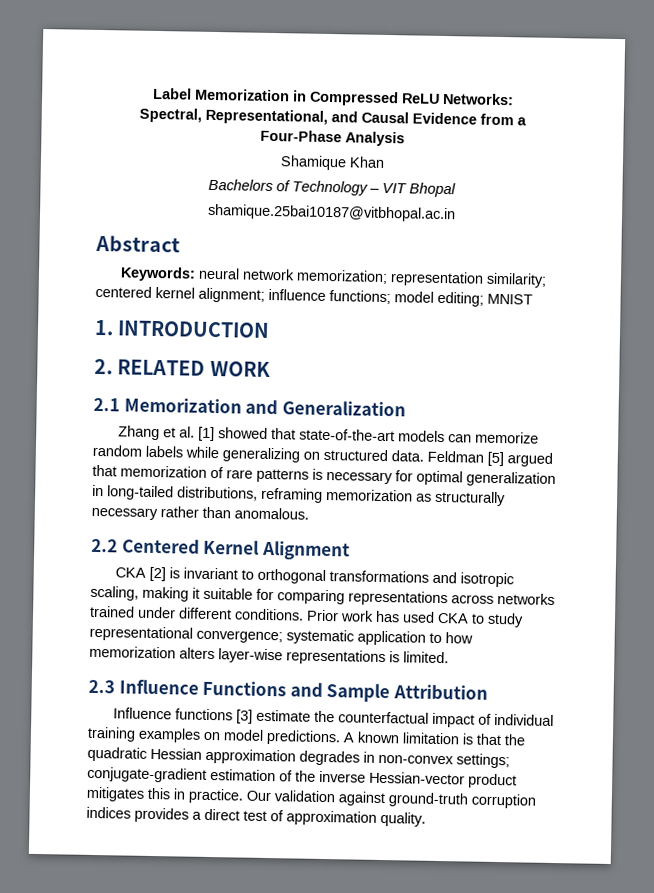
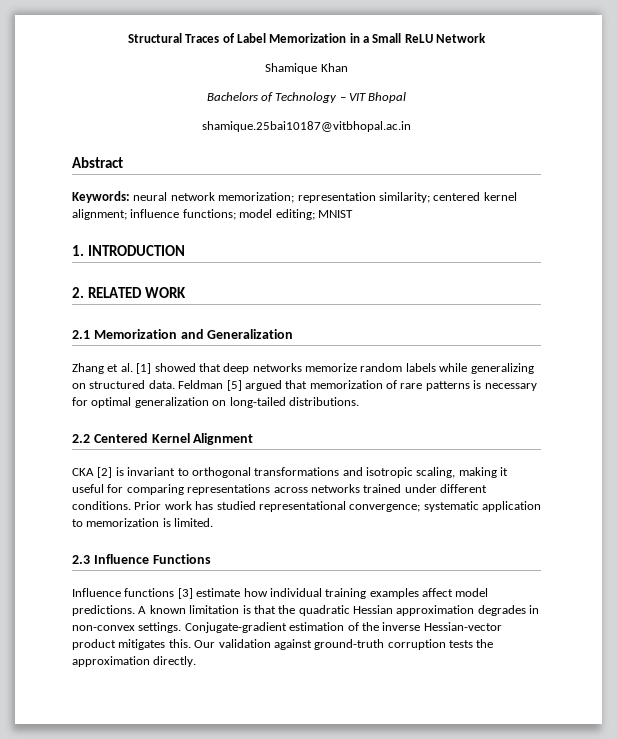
- Label Memorization in Compressed ReLU Networks:
- Spectral, Representational, and Causal Evidence from a Four-Phase Analysis
+ Structural Traces of Label Memorization in a Small ReLU Network
- Zhang et al. [1] showed that state-of-the-art models can memorize random labels while generalizing on structured data.
+ Zhang et al. [1] showed that deep networks memorize random labels while generalizing on structured data.
- Feldman [5] argued that memorization of rare patterns is necessary for optimal generalization in long-tailed distributions, reframing memorization as structurally necessary rather than anomalous.
+ Feldman [5] argued that memorization of rare patterns is necessary for optimal generalization on long-tailed distributions.
- CKA [2] is invariant to orthogonal transformations and isotropic scaling, making it suitable for comparing representations across networks trained under different conditions.
+ CKA [2] is invariant to orthogonal transformations and isotropic scaling, making it useful for comparing representations across networks trained under different conditions.
- Prior work has used CKA to study representational convergence; systematic application to how memorization alters layer-wise representations is limited.
+ Prior work has studied representational convergence; systematic application to memorization is limited.
- 2.3 Influence Functions and Sample Attribution
+ 2.3 Influence Functions
- Influence functions [3] estimate the counterfactual impact of individual training examples on model predictions.
+ Influence functions [3] estimate how individual training examples affect model predictions.
- A known limitation is that the quadratic Hessian approximation degrades in non-convex settings; conjugate-gradient estimation of the inverse Hessian-vector product mitigates this in practice.
+ A known limitation is that the quadratic Hessian approximation degrades in non-convex settings. Conjugate-gradient estimation of the inverse Hessian-vector product mitigates this.
- Our validation against ground-truth corruption indices provides a direct test of approximation quality.
+ Our validation against ground-truth corruption tests the approximation directly.

